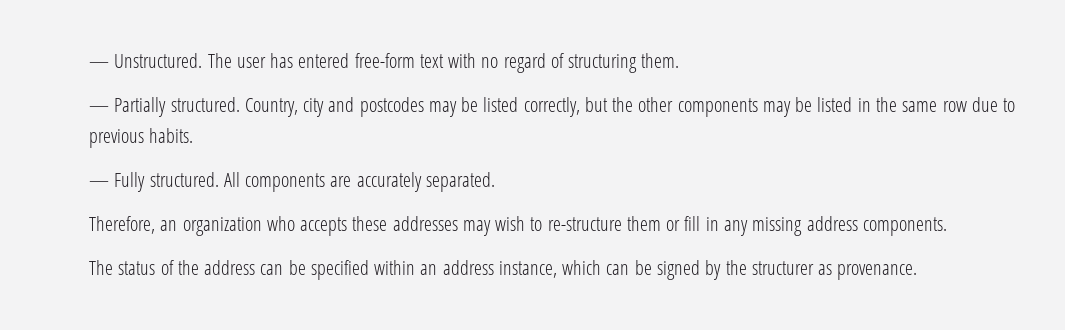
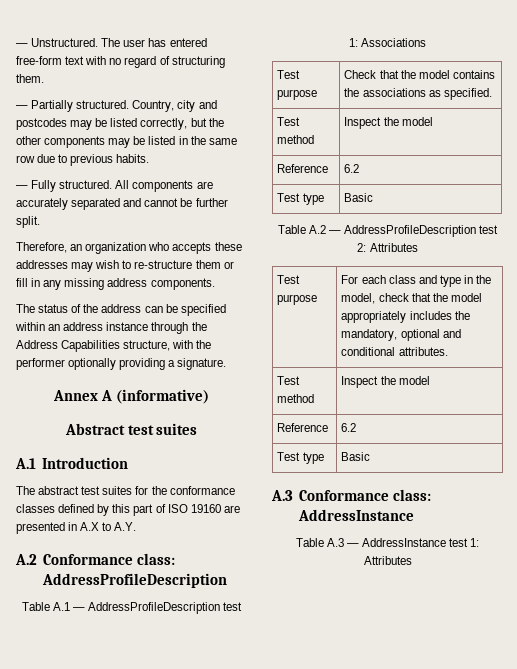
- All components are accurately separated.
+ All components are accurately separated and cannot be further split.
- The status of the address can be specified within an address instance, which can be signed by the structurer as provenance.
+ The status of the address can be specified within an address instance through the Address Capabilities structure, with the performer optionally providing a signature.
+ Annex A (informative)
+ Abstract test suites
+ A.1 Introduction
+ The abstract test suites for the conformance classes defined by this part of ISO 19160 are presented in A.X to A.Y.
+ A.2 Conformance class: AddressProfileDescription
+ Table A.1 — AddressProfileDescription test 1: Associations
+ Test purpose | Check that the model contains the associations as specified.
+ Test method | Inspect the model
+ Reference | 6.2
+ Test type | Basic
+ Table A.2 — AddressProfileDescription test 2: Attributes
+ Test purpose | For each class and type in the model, check that the model appropriately includes the mandatory, optional and conditional attributes.
+ Test method | Inspect the model
+ Reference | 6.2
+ Test type | Basic
+ A.3 Conformance class: AddressInstance
+ Table A.3 — AddressInstance test 1: Attributes

